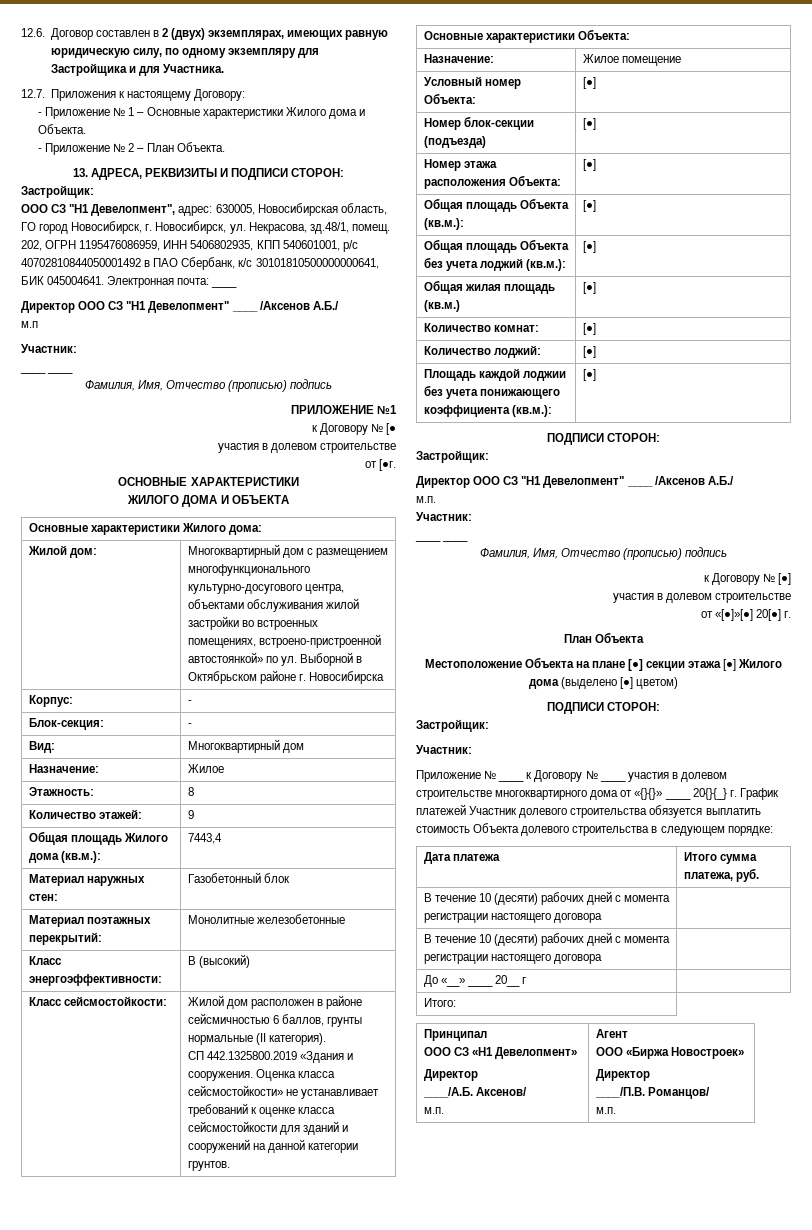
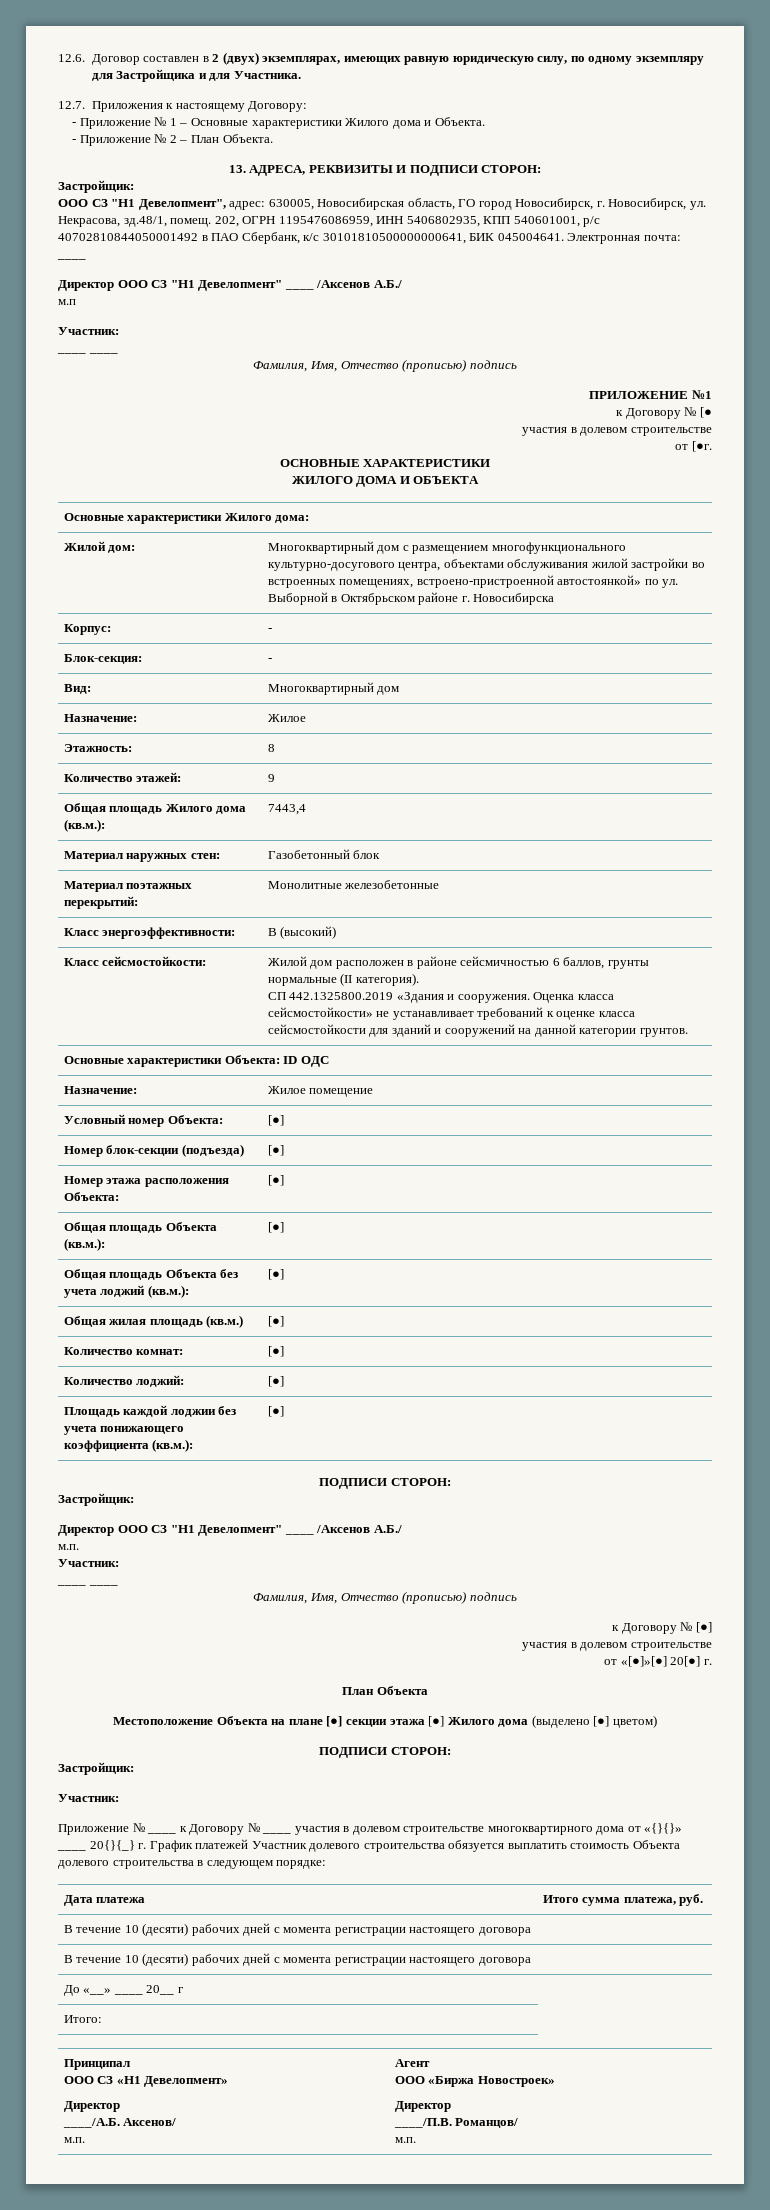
- Основные характеристики Объекта:
+ Основные характеристики Объекта: ID ОДС

